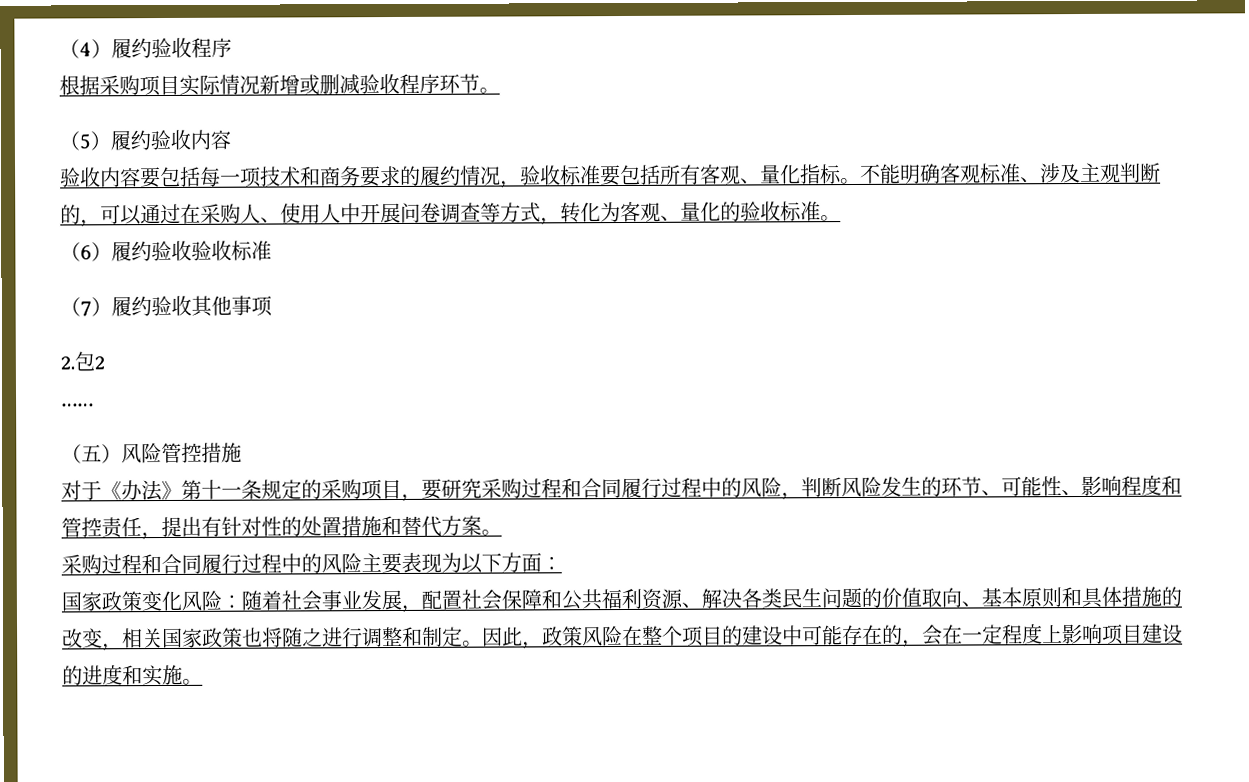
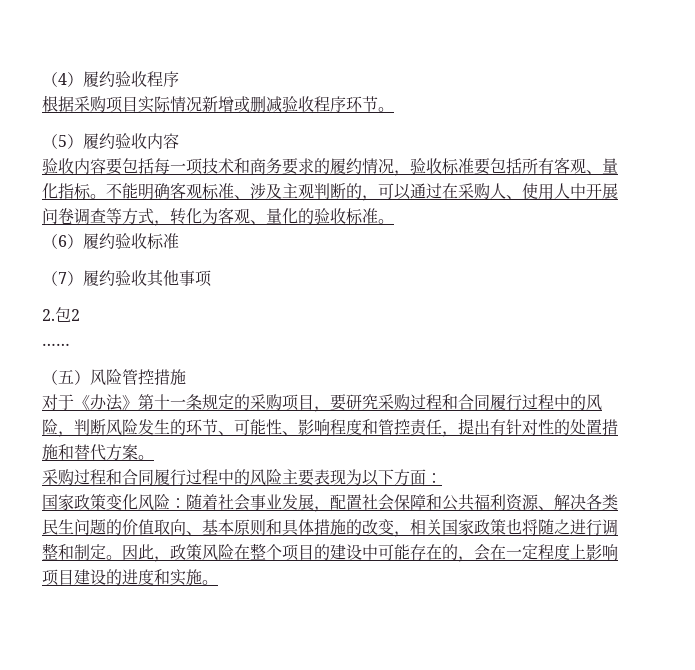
- （6）履约验收验收标准
+ （6）履约验收标准

